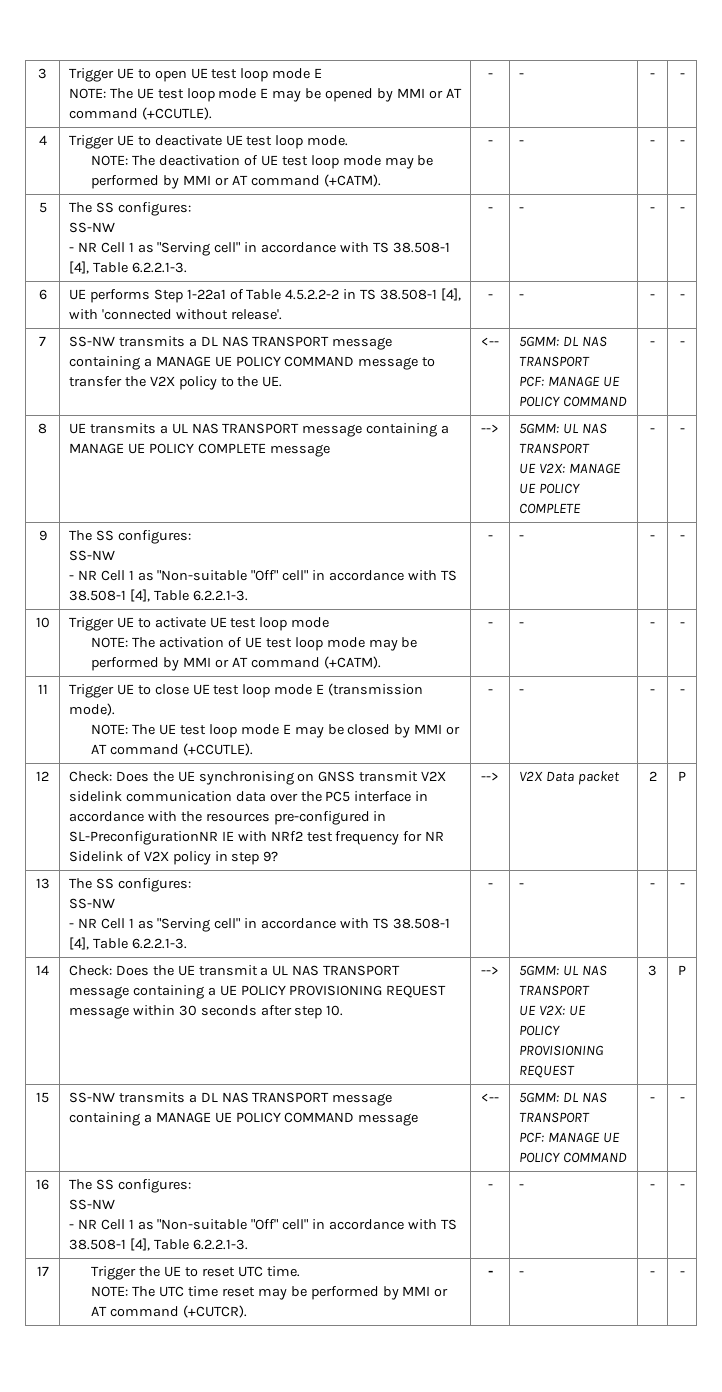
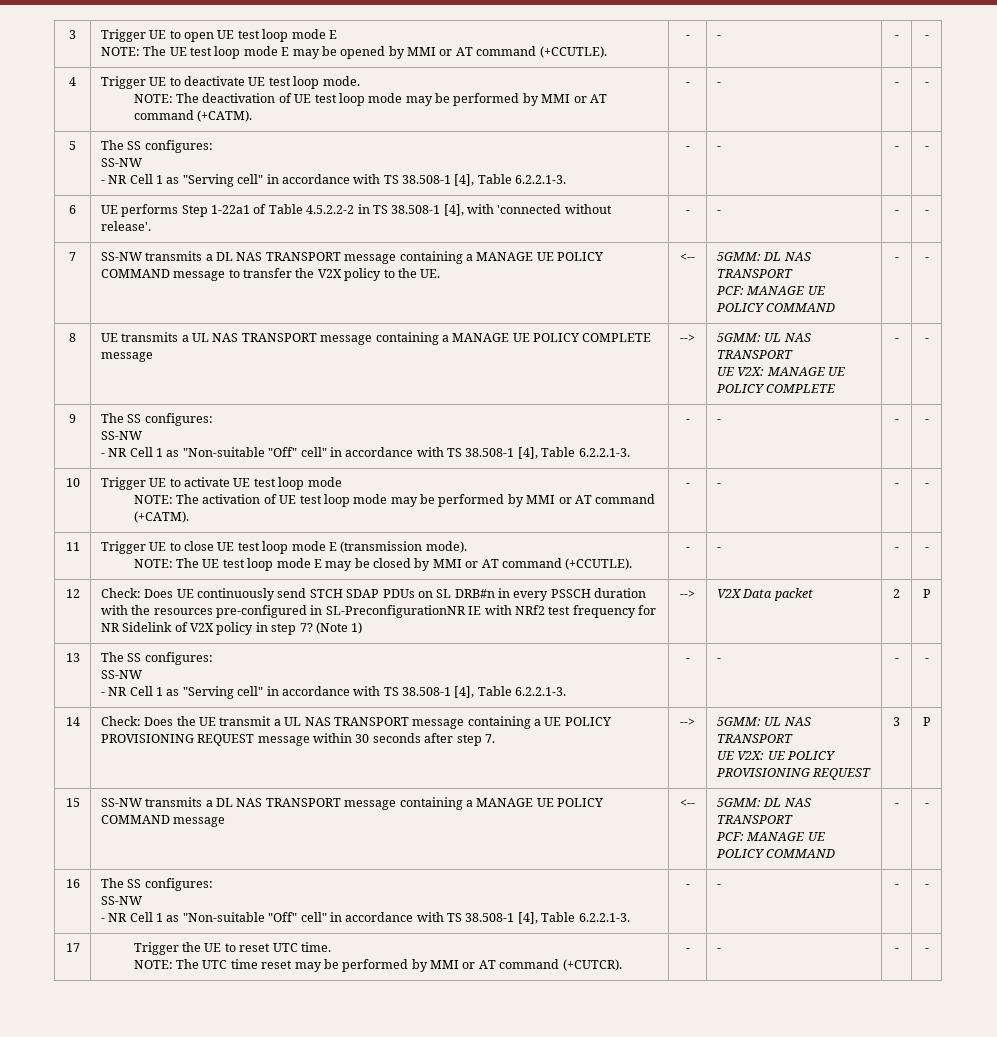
- Check: Does the UE synchronising on GNSS transmit V2X sidelink communication data over the PC5 interface in accordance with the resources pre-configured in SL-PreconfigurationNR IE with NRf2 test frequency for NR Sidelink of V2X policy in step 9?
+ Check: Does UE continuously send STCH SDAP PDUs on SL DRB#n in every PSSCH duration with the resources pre-configured in SL-PreconfigurationNR IE with NRf2 test frequency for NR Sidelink of V2X policy in step 7? (Note 1)
- 14 | Check: Does the UE transmit a UL NAS TRANSPORT message containing a UE POLICY PROVISIONING REQUEST message within 30 seconds after step 10. | --> | 5GMM: UL NAS TRANSPORT
+ 14 | Check: Does the UE transmit a UL NAS TRANSPORT message containing a UE POLICY PROVISIONING REQUEST message within 30 seconds after step 7. | --> | 5GMM: UL NAS TRANSPORT

